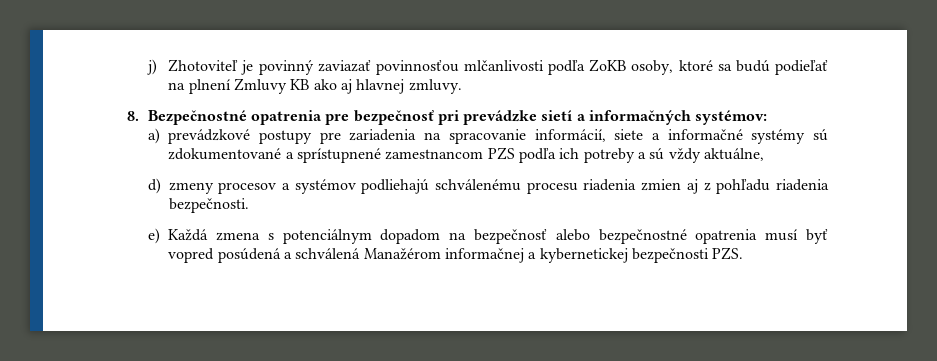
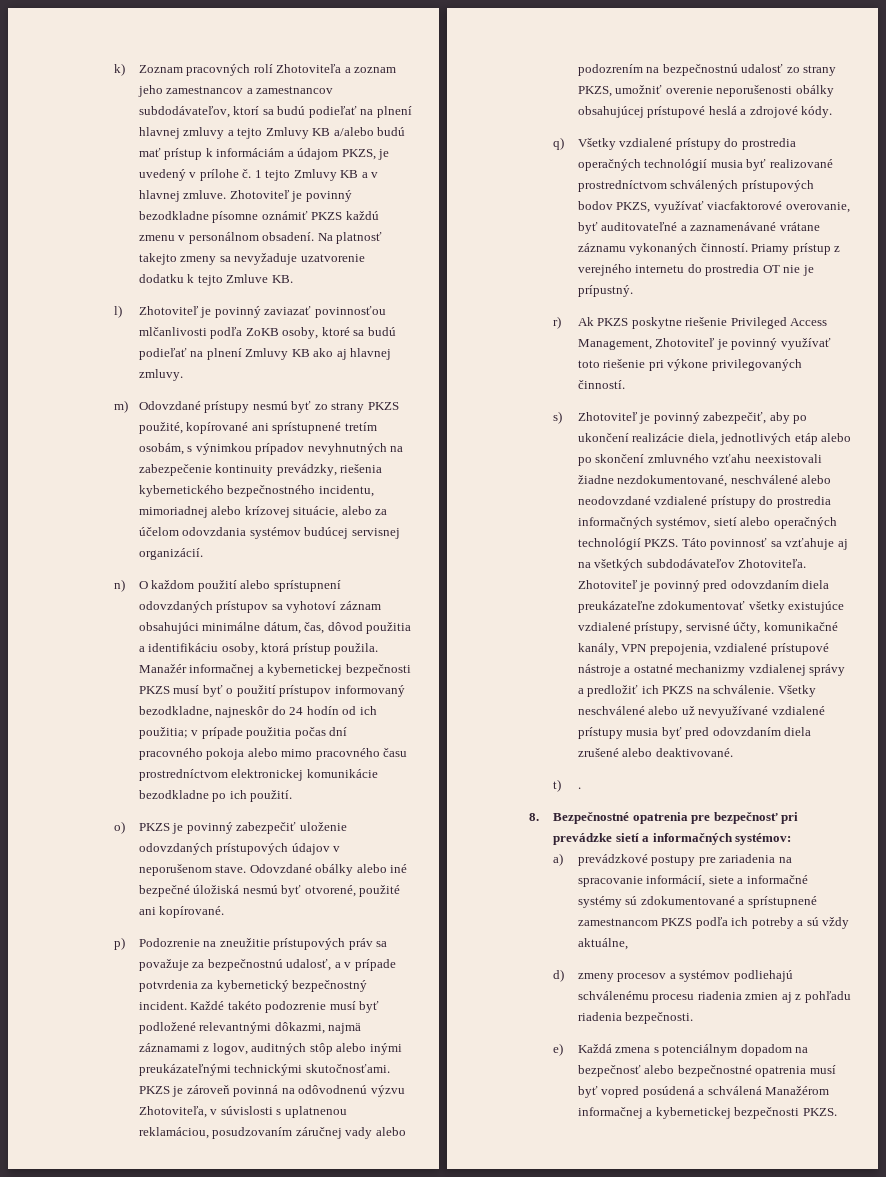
- j) Zhotoviteľ je povinný zaviazať povinnosťou mlčanlivosti podľa ZoKB osoby, ktoré sa budú podieľať na plnení Zmluvy KB ako aj hlavnej zmluvy.
+ k) Zoznam pracovných rolí Zhotoviteľa a zoznam jeho zamestnancov a zamestnancov subdodávateľov, ktorí sa budú podieľať na plnení hlavnej zmluvy a tejto Zmluvy KB a/alebo budú mať prístup k informáciám a údajom PKZS, je uvedený v prílohe č. 1 tejto Zmluvy KB a v hlavnej zmluve. Zhotoviteľ je povinný bezodkladne písomne oznámiť PKZS každú zmenu v personálnom obsadení. Na platnosť takejto zmeny sa nevyžaduje uzatvorenie dodatku k tejto Zmluve KB.
+ l) Zhotoviteľ je povinný zaviazať povinnosťou mlčanlivosti podľa ZoKB osoby, ktoré sa budú podieľať na plnení Zmluvy KB ako aj hlavnej zmluvy.
+ m) Odovzdané prístupy nesmú byť zo strany PKZS použité, kopírované ani sprístupnené tretím osobám, s výnimkou prípadov nevyhnutných na zabezpečenie kontinuity prevádzky, riešenia kybernetického bezpečnostného incidentu, mimoriadnej alebo krízovej situácie, alebo za účelom odovzdania systémov budúcej servisnej organizácií.
+ n) O každom použití alebo sprístupnení odovzdaných prístupov sa vyhotoví záznam obsahujúci minimálne dátum, čas, dôvod použitia a identifikáciu osoby, ktorá prístup použila. Manažér informačnej a kybernetickej bezpečnosti PKZS musí byť o použití prístupov informovaný bezodkladne, najneskôr do 24 hodín od ich použitia; v prípade použitia počas dní pracovného pokoja alebo mimo pracovného času prostredníctvom elektronickej komunikácie bezodkladne po ich použití.
+ o) PKZS je povinný zabezpečiť uloženie odovzdaných prístupových údajov v neporušenom stave. Odovzdané obálky alebo iné bezpečné úložiská nesmú byť otvorené, použité ani kopírované.
+ p) Podozrenie na zneužitie prístupových práv sa považuje za bezpečnostnú udalosť, a v prípade potvrdenia za kybernetický bezpečnostný incident. Každé takéto podozrenie musí byť podložené relevantnými dôkazmi, najmä záznamami z logov, auditných stôp alebo inými preukázateľnými technickými skutočnosťami. PKZS je zároveň povinná na odôvodnenú výzvu Zhotoviteľa, v súvislosti s uplatnenou reklamáciou, posudzovaním záručnej vady alebo podozrením na bezpečnostnú udalosť zo strany PKZS, umožniť overenie neporušenosti obálky obsahujúcej prístupové heslá a zdrojové kódy.
+ q) Všetky vzdialené prístupy do prostredia operačných technológií musia byť realizované prostredníctvom schválených prístupových bodov PKZS, využívať viacfaktorové overovanie, byť auditovateľné a zaznamenávané vrátane záznamu vykonaných činností. Priamy prístup z verejného internetu do prostredia OT nie je prípustný.
+ r) Ak PKZS poskytne riešenie Privileged Access Management, Zhotoviteľ je povinný využívať toto riešenie pri výkone privilegovaných činností.
+ s) Zhotoviteľ je povinný zabezpečiť, aby po ukončení realizácie diela, jednotlivých etáp alebo po skončení zmluvného vzťahu neexistovali žiadne nezdokumentované, neschválené alebo neodovzdané vzdialené prístupy do prostredia informačných systémov, sietí alebo operačných technológií PKZS. Táto povinnosť sa vzťahuje aj na všetkých subdodávateľov Zhotoviteľa. Zhotoviteľ je povinný pred odovzdaním diela preukázateľne zdokumentovať všetky existujúce vzdialené prístupy, servisné účty, komunikačné kanály, VPN prepojenia, vzdialené prístupové nástroje a ostatné mechanizmy vzdialenej správy a predložiť ich PKZS na schválenie. Všetky neschválené alebo už nevyužívané vzdialené prístupy musia byť pred odovzdaním diela zrušené alebo deaktivované.
+ t) .
- a) prevádzkové postupy pre zariadenia na spracovanie informácií, siete a informačné systémy sú zdokumentované a sprístupnené zamestnancom PZS podľa ich potreby a sú vždy aktuálne,
+ a) prevádzkové postupy pre zariadenia na spracovanie informácií, siete a informačné systémy sú zdokumentované a sprístupnené zamestnancom PKZS podľa ich potreby a sú vždy aktuálne,
- e) Každá zmena s potenciálnym dopadom na bezpečnosť alebo bezpečnostné opatrenia musí byť vopred posúdená a schválená Manažérom informačnej a kybernetickej bezpečnosti PZS.
+ e) Každá zmena s potenciálnym dopadom na bezpečnosť alebo bezpečnostné opatrenia musí byť vopred posúdená a schválená Manažérom informačnej a kybernetickej bezpečnosti PKZS.

